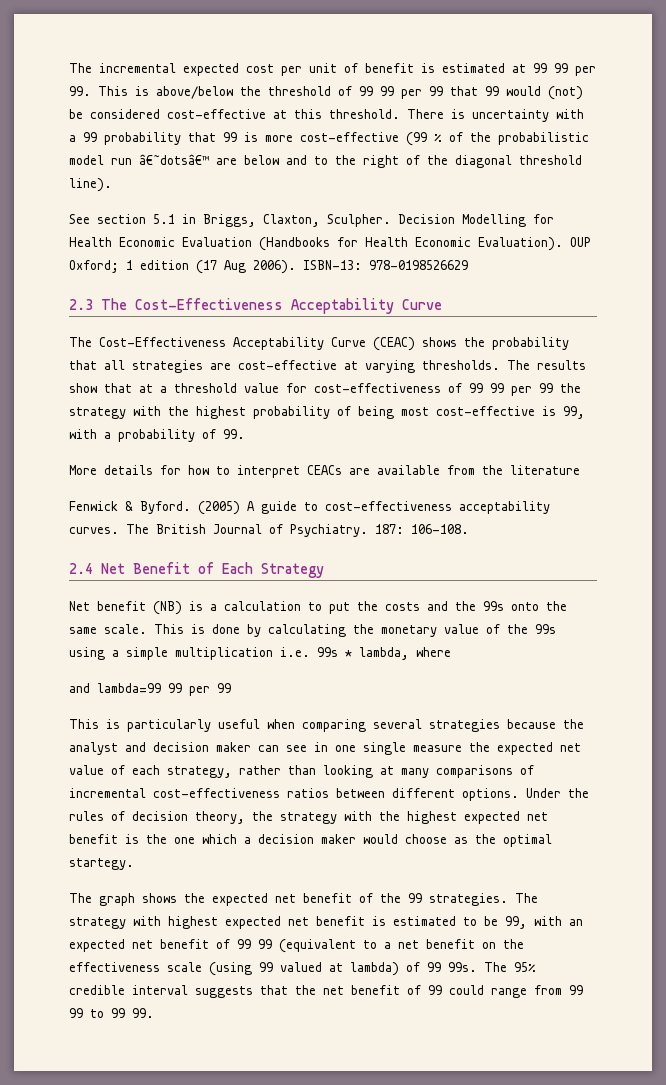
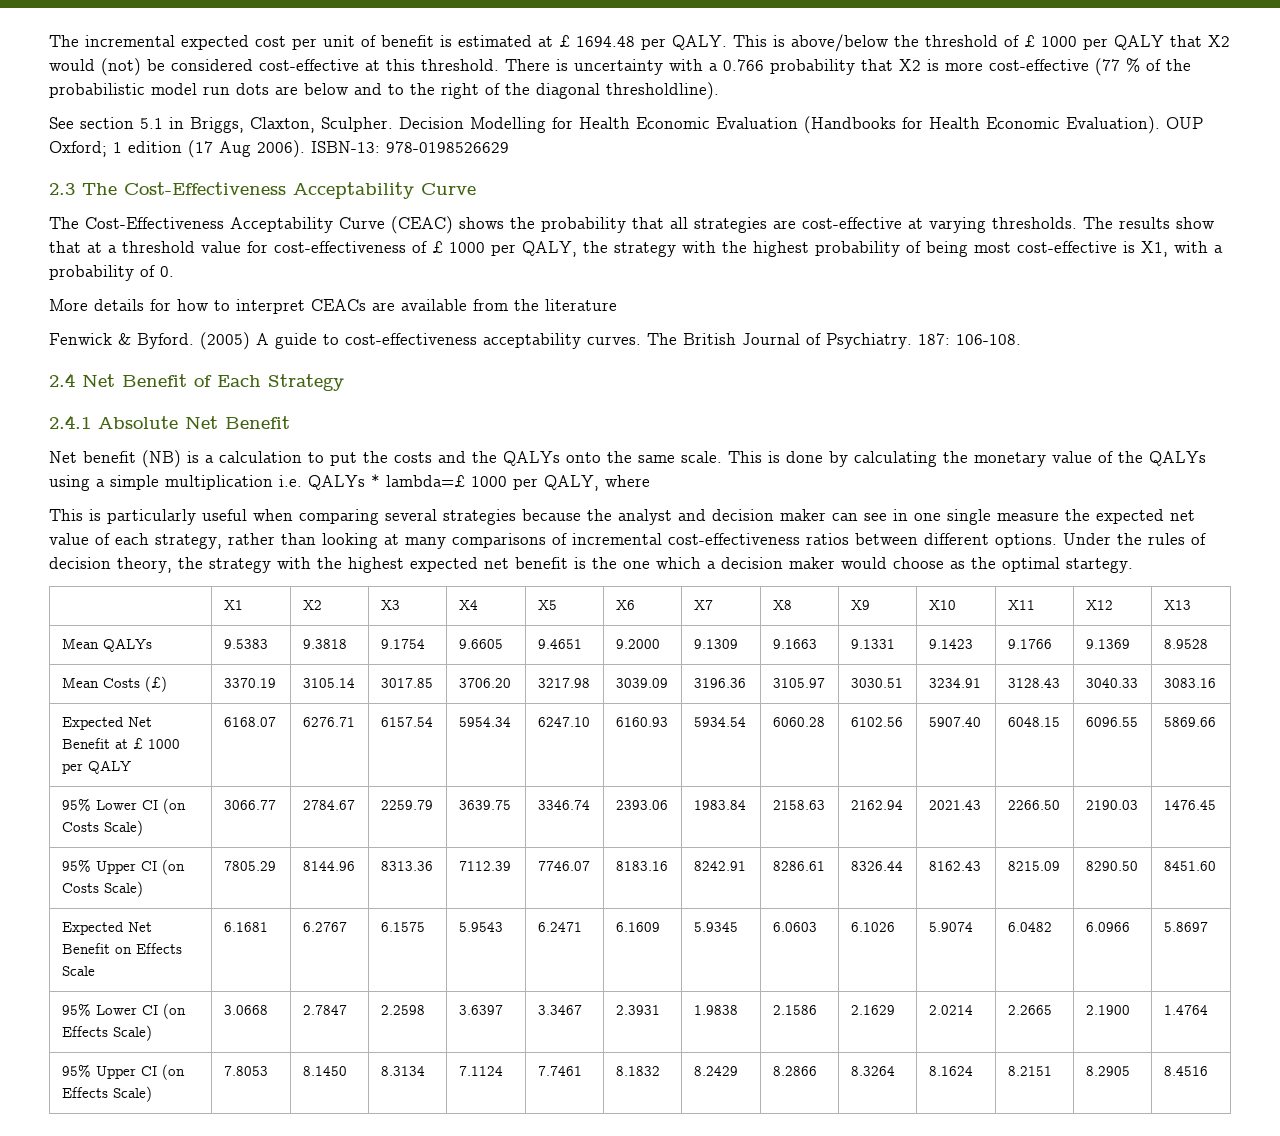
- The incremental expected cost per unit of benefit is estimated at 99 99 per 99. This is above/below the threshold of 99 99 per 99 that 99 would (not) be considered cost-effective at this threshold.
+ The incremental expected cost per unit of benefit is estimated at £ 1694.48 per QALY. This is above/below the threshold of £ 1000 per QALY that X2 would (not) be considered cost-effective at this threshold.
- There is uncertainty with a 99 probability that 99 is more cost-effective (99 % of the probabilistic model run â€˜dotsâ€™ are below and to the right of the diagonal threshold line).
+ There is uncertainty with a 0.766 probability that X2 is more cost-effective (77 % of the probabilistic model run dots are below and to the right of the diagonal thresholdline).
- The results show that at a threshold value for cost-effectiveness of 99 99 per 99 the strategy with the highest probability of being most cost-effective is 99, with a probability of 99.
+ The results show that at a threshold value for cost-effectiveness of £ 1000 per QALY, the strategy with the highest probability of being most cost-effective is X1, with a probability of 0.
+ 2.4.1 Absolute Net Benefit
- Net benefit (NB) is a calculation to put the costs and the 99s onto the same scale.
+ Net benefit (NB) is a calculation to put the costs and the QALYs onto the same scale.
- This is done by calculating the monetary value of the 99s using a simple multiplication i.e. 99s * lambda, where
- and lambda=99 99 per 99
+ This is done by calculating the monetary value of the QALYs using a simple multiplication i.e. QALYs * lambda=£ 1000 per QALY, where
- The graph shows the expected net benefit of the 99 strategies. The strategy with highest expected net benefit is estimated to be 99, with an expected net benefit of 99 99 (equivalent to a net benefit on the effectiveness scale (using 99 valued at lambda) of 99 99s. The 95% credible interval suggests that the net benefit of 99 could range from 99 99 to 99 99.
+ | X1 | X2 | X3 | X4 | X5 | X6 | X7 | X8 | X9 | X10 | X11 | X12 | X13
+ Mean QALYs | 9.5383 | 9.3818 | 9.1754 | 9.6605 | 9.4651 | 9.2000 | 9.1309 | 9.1663 | 9.1331 | 9.1423 | 9.1766 | 9.1369 | 8.9528
+ Mean Costs (£) | 3370.19 | 3105.14 | 3017.85 | 3706.20 | 3217.98 | 3039.09 | 3196.36 | 3105.97 | 3030.51 | 3234.91 | 3128.43 | 3040.33 | 3083.16
+ Expected Net Benefit at £ 1000 per QALY | 6168.07 | 6276.71 | 6157.54 | 5954.34 | 6247.10 | 6160.93 | 5934.54 | 6060.28 | 6102.56 | 5907.40 | 6048.15 | 6096.55 | 5869.66
+ 95% Lower CI (on Costs Scale) | 3066.77 | 2784.67 | 2259.79 | 3639.75 | 3346.74 | 2393.06 | 1983.84 | 2158.63 | 2162.94 | 2021.43 | 2266.50 | 2190.03 | 1476.45
+ 95% Upper CI (on Costs Scale) | 7805.29 | 8144.96 | 8313.36 | 7112.39 | 7746.07 | 8183.16 | 8242.91 | 8286.61 | 8326.44 | 8162.43 | 8215.09 | 8290.50 | 8451.60
+ Expected Net Benefit on Effects Scale | 6.1681 | 6.2767 | 6.1575 | 5.9543 | 6.2471 | 6.1609 | 5.9345 | 6.0603 | 6.1026 | 5.9074 | 6.0482 | 6.0966 | 5.8697
+ 95% Lower CI (on Effects Scale) | 3.0668 | 2.7847 | 2.2598 | 3.6397 | 3.3467 | 2.3931 | 1.9838 | 2.1586 | 2.1629 | 2.0214 | 2.2665 | 2.1900 | 1.4764
+ 95% Upper CI (on Effects Scale) | 7.8053 | 8.1450 | 8.3134 | 7.1124 | 7.7461 | 8.1832 | 8.2429 | 8.2866 | 8.3264 | 8.1624 | 8.2151 | 8.2905 | 8.4516

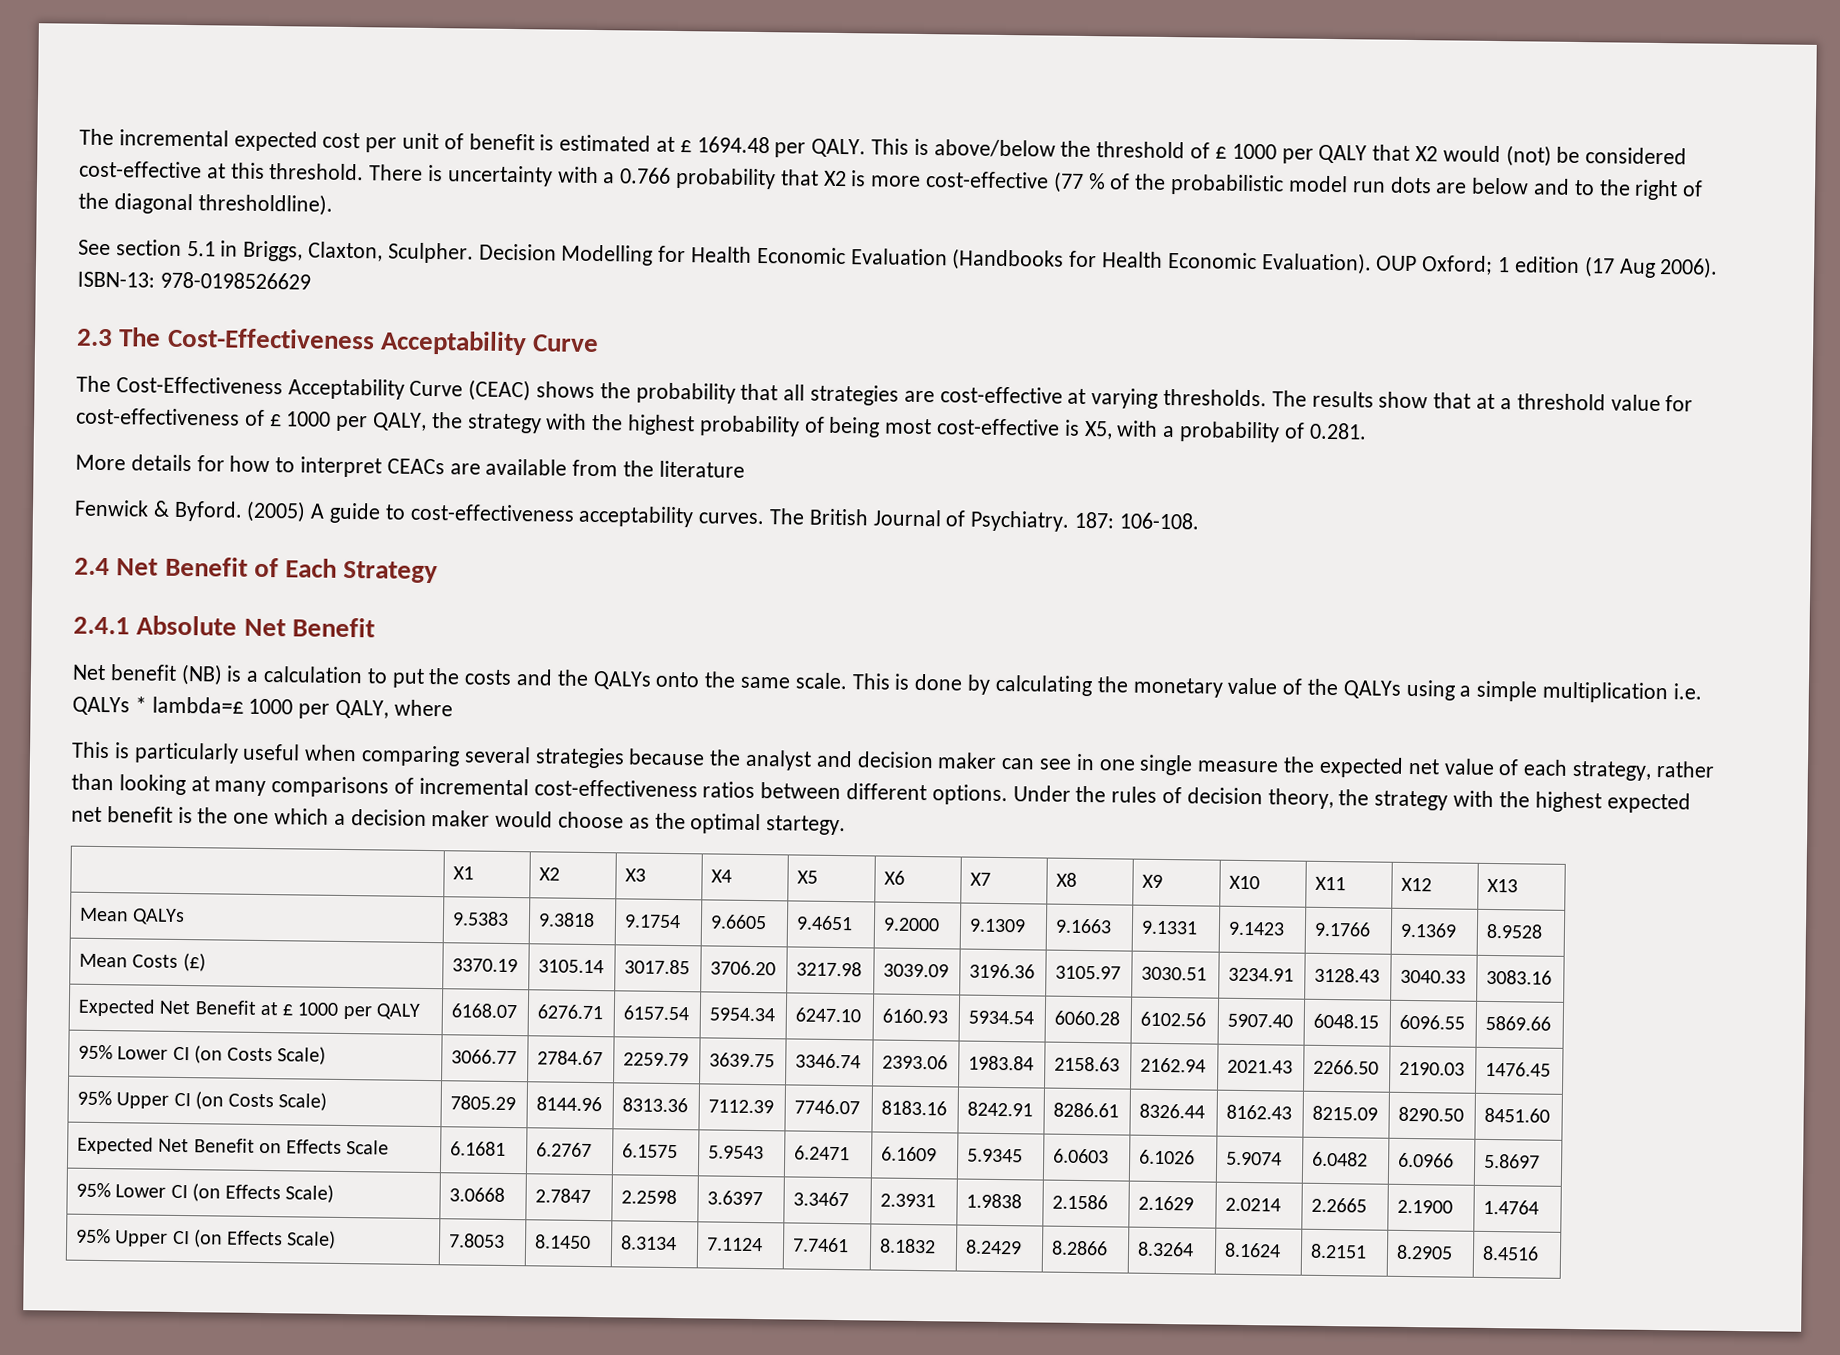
- The results show that at a threshold value for cost-effectiveness of £ 1000 per QALY, the strategy with the highest probability of being most cost-effective is X1, with a probability of 0.
+ The results show that at a threshold value for cost-effectiveness of £ 1000 per QALY, the strategy with the highest probability of being most cost-effective is X5, with a probability of 0.281.

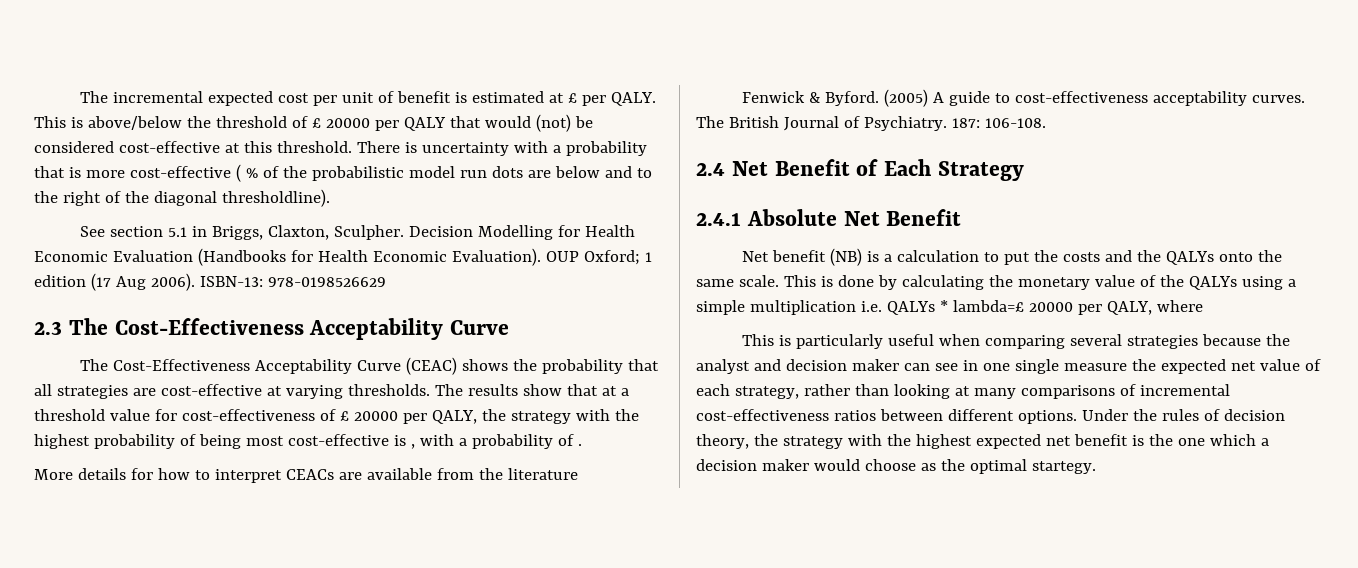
- The incremental expected cost per unit of benefit is estimated at £ 1694.48 per QALY.
+ The incremental expected cost per unit of benefit is estimated at £ per QALY.
- This is above/below the threshold of £ 1000 per QALY that X2 would (not) be considered cost-effective at this threshold.
+ This is above/below the threshold of £ 20000 per QALY that would (not) be considered cost-effective at this threshold.
- There is uncertainty with a 0.766 probability that X2 is more cost-effective (77 % of the probabilistic model run dots are below and to the right of the diagonal thresholdline).
+ There is uncertainty with a probability that is more cost-effective ( % of the probabilistic model run dots are below and to the right of the diagonal thresholdline).
- The results show that at a threshold value for cost-effectiveness of £ 1000 per QALY, the strategy with the highest probability of being most cost-effective is X5, with a probability of 0.281.
+ The results show that at a threshold value for cost-effectiveness of £ 20000 per QALY, the strategy with the highest probability of being most cost-effective is , with a probability of .
- This is done by calculating the monetary value of the QALYs using a simple multiplication i.e. QALYs * lambda=£ 1000 per QALY, where
+ This is done by calculating the monetary value of the QALYs using a simple multiplication i.e. QALYs * lambda=£ 20000 per QALY, where
- | X1 | X2 | X3 | X4 | X5 | X6 | X7 | X8 | X9 | X10 | X11 | X12 | X13
- Mean QALYs | 9.5383 | 9.3818 | 9.1754 | 9.6605 | 9.4651 | 9.2000 | 9.1309 | 9.1663 | 9.1331 | 9.1423 | 9.1766 | 9.1369 | 8.9528
- Mean Costs (£) | 3370.19 | 3105.14 | 3017.85 | 3706.20 | 3217.98 | 3039.09 | 3196.36 | 3105.97 | 3030.51 | 3234.91 | 3128.43 | 3040.33 | 3083.16
- Expected Net Benefit at £ 1000 per QALY | 6168.07 | 6276.71 | 6157.54 | 5954.34 | 6247.10 | 6160.93 | 5934.54 | 6060.28 | 6102.56 | 5907.40 | 6048.15 | 6096.55 | 5869.66
- 95% Lower CI (on Costs Scale) | 3066.77 | 2784.67 | 2259.79 | 3639.75 | 3346.74 | 2393.06 | 1983.84 | 2158.63 | 2162.94 | 2021.43 | 2266.50 | 2190.03 | 1476.45
- 95% Upper CI (on Costs Scale) | 7805.29 | 8144.96 | 8313.36 | 7112.39 | 7746.07 | 8183.16 | 8242.91 | 8286.61 | 8326.44 | 8162.43 | 8215.09 | 8290.50 | 8451.60
- Expected Net Benefit on Effects Scale | 6.1681 | 6.2767 | 6.1575 | 5.9543 | 6.2471 | 6.1609 | 5.9345 | 6.0603 | 6.1026 | 5.9074 | 6.0482 | 6.0966 | 5.8697
- 95% Lower CI (on Effects Scale) | 3.0668 | 2.7847 | 2.2598 | 3.6397 | 3.3467 | 2.3931 | 1.9838 | 2.1586 | 2.1629 | 2.0214 | 2.2665 | 2.1900 | 1.4764
- 95% Upper CI (on Effects Scale) | 7.8053 | 8.1450 | 8.3134 | 7.1124 | 7.7461 | 8.1832 | 8.2429 | 8.2866 | 8.3264 | 8.1624 | 8.2151 | 8.2905 | 8.4516

